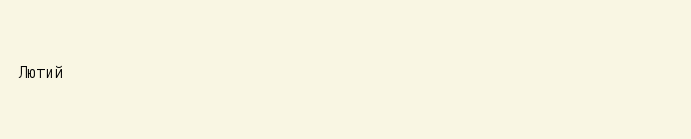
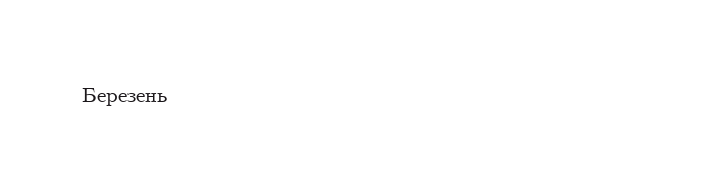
- Лютий
+ Березень

